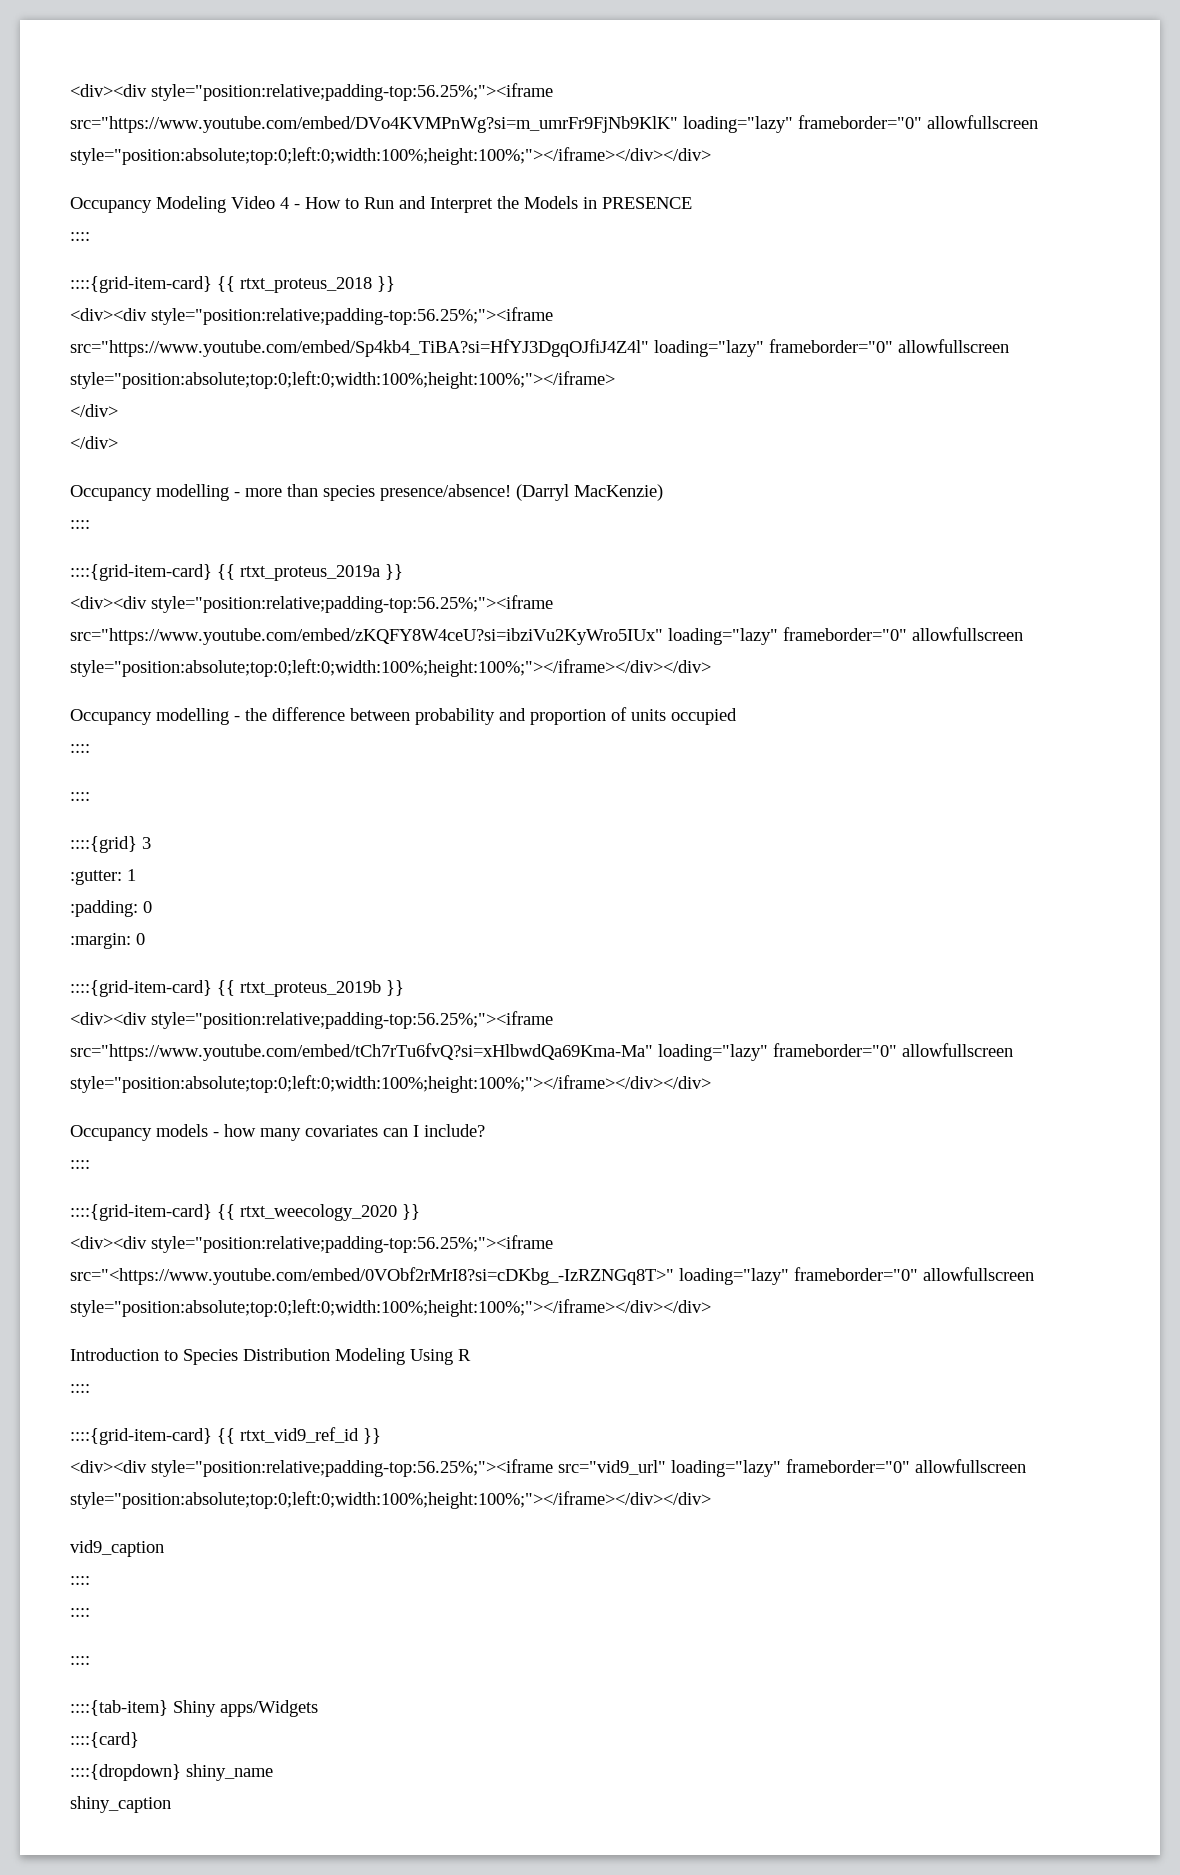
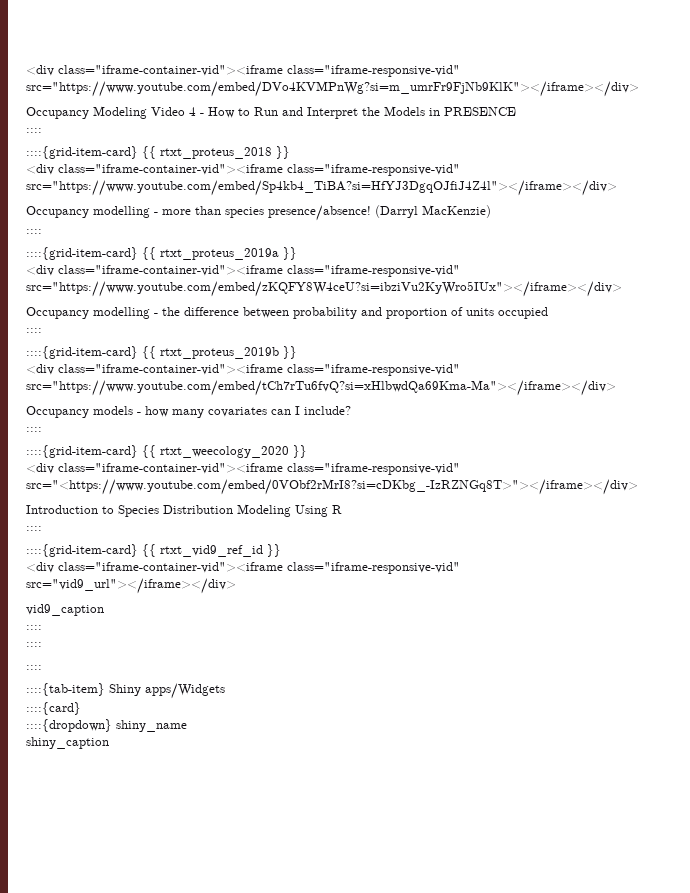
- <div><div style="position:relative;padding-top:56.25%;"><iframe src="https://www.youtube.com/embed/DVo4KVMPnWg?si=m_umrFr9FjNb9KlK" loading="lazy" frameborder="0" allowfullscreen style="position:absolute;top:0;left:0;width:100%;height:100%;"></iframe></div></div>
+ <div class="iframe-container-vid"><iframe class="iframe-responsive-vid" src="https://www.youtube.com/embed/DVo4KVMPnWg?si=m_umrFr9FjNb9KlK"></iframe></div>
- <div><div style="position:relative;padding-top:56.25%;"><iframe src="https://www.youtube.com/embed/Sp4kb4_TiBA?si=HfYJ3DgqOJfiJ4Z4l" loading="lazy" frameborder="0" allowfullscreen style="position:absolute;top:0;left:0;width:100%;height:100%;"></iframe>
- </div>
- </div>
+ <div class="iframe-container-vid"><iframe class="iframe-responsive-vid" src="https://www.youtube.com/embed/Sp4kb4_TiBA?si=HfYJ3DgqOJfiJ4Z4l"></iframe></div>
- <div><div style="position:relative;padding-top:56.25%;"><iframe src="https://www.youtube.com/embed/zKQFY8W4ceU?si=ibziVu2KyWro5IUx" loading="lazy" frameborder="0" allowfullscreen style="position:absolute;top:0;left:0;width:100%;height:100%;"></iframe></div></div>
+ <div class="iframe-container-vid"><iframe class="iframe-responsive-vid" src="https://www.youtube.com/embed/zKQFY8W4ceU?si=ibziVu2KyWro5IUx"></iframe></div>
  Occupancy modelling - the difference between probability and proportion of units occupied
  ::::
- ::::
- ::::{grid} 3
- :gutter: 1
- :padding: 0
- :margin: 0
  ::::{grid-item-card} {{ rtxt_proteus_2019b }}
- <div><div style="position:relative;padding-top:56.25%;"><iframe src="https://www.youtube.com/embed/tCh7rTu6fvQ?si=xHlbwdQa69Kma-Ma" loading="lazy" frameborder="0" allowfullscreen style="position:absolute;top:0;left:0;width:100%;height:100%;"></iframe></div></div>
+ <div class="iframe-container-vid"><iframe class="iframe-responsive-vid" src="https://www.youtube.com/embed/tCh7rTu6fvQ?si=xHlbwdQa69Kma-Ma"></iframe></div>
- <div><div style="position:relative;padding-top:56.25%;"><iframe src="<https://www.youtube.com/embed/0VObf2rMrI8?si=cDKbg_-IzRZNGq8T>" loading="lazy" frameborder="0" allowfullscreen style="position:absolute;top:0;left:0;width:100%;height:100%;"></iframe></div></div>
+ <div class="iframe-container-vid"><iframe class="iframe-responsive-vid" src="<https://www.youtube.com/embed/0VObf2rMrI8?si=cDKbg_-IzRZNGq8T>"></iframe></div>
- <div><div style="position:relative;padding-top:56.25%;"><iframe src="vid9_url" loading="lazy" frameborder="0" allowfullscreen style="position:absolute;top:0;left:0;width:100%;height:100%;"></iframe></div></div>
+ <div class="iframe-container-vid"><iframe class="iframe-responsive-vid" src="vid9_url"></iframe></div>

